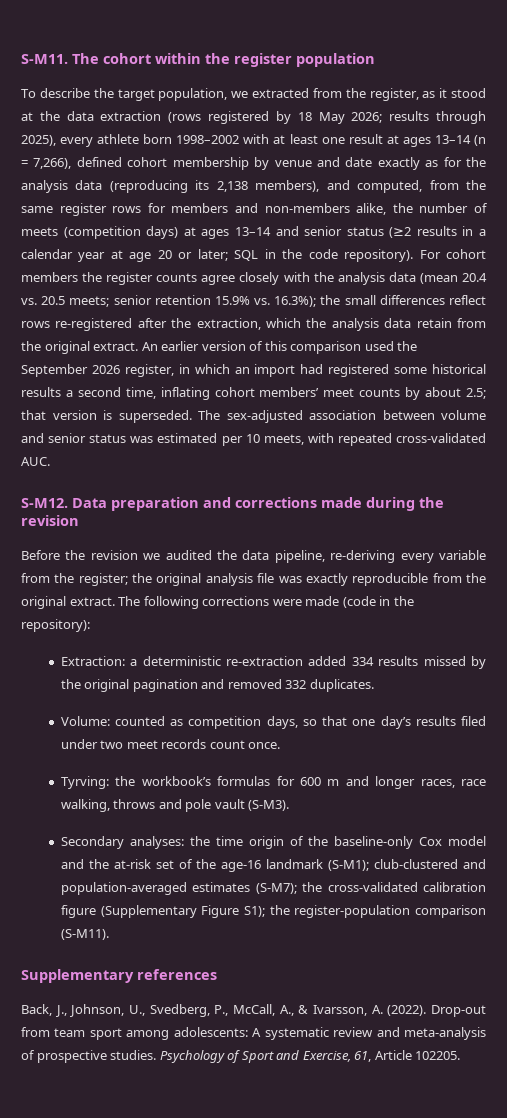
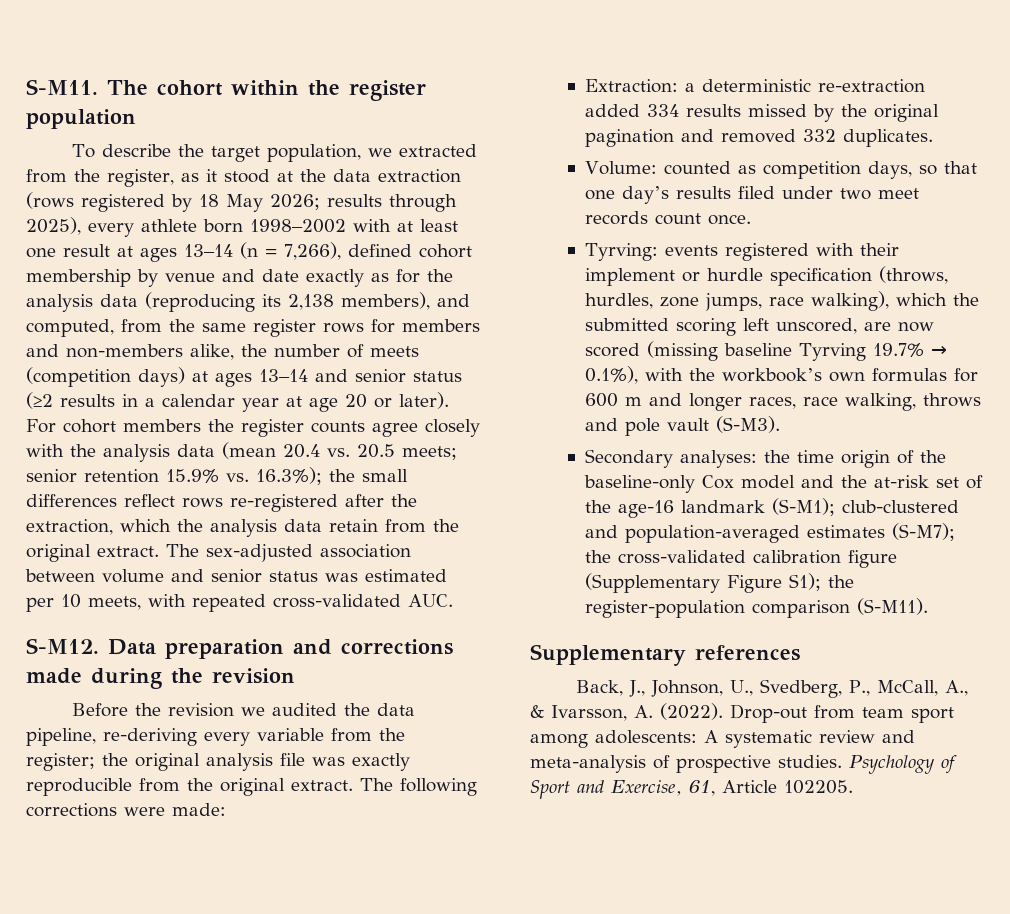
- results through 2025), every athlete born 1998–2002 with at least one result at ages 13–14 (n = 7,266), defined cohort membership by venue and date exactly as for the analysis data (reproducing its 2,138 members), and computed, from the same register rows for members and non-members alike, the number of meets (competition days) at ages 13–14 and senior status (≥2 results in a calendar year at age 20 or later; SQL in the code repository).
+ results through 2025), every athlete born 1998–2002 with at least one result at ages 13–14 (n = 7,266), defined cohort membership by venue and date exactly as for the analysis data (reproducing its 2,138 members), and computed, from the same register rows for members and non-members alike, the number of meets (competition days) at ages 13–14 and senior status (≥2 results in a calendar year at age 20 or later).
- An earlier version of this comparison used the September 2026 register, in which an import had registered some historical results a second time, inflating cohort members’ meet counts by about 2.5; that version is superseded.
- The following corrections were made (code in the repository):
+ The following corrections were made:
- Tyrving: the workbook’s formulas for 600 m and longer races, race walking, throws and pole vault (S-M3).
+ Tyrving: events registered with their implement or hurdle specification (throws, hurdles, zone jumps, race walking), which the submitted scoring left unscored, are now scored (missing baseline Tyrving 19.7% → 0.1%), with the workbook’s own formulas for 600 m and longer races, race walking, throws and pole vault (S-M3).

